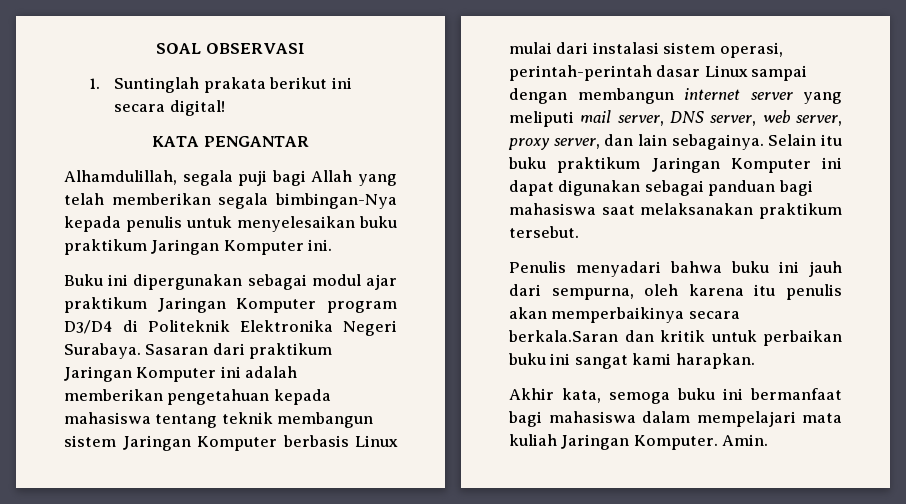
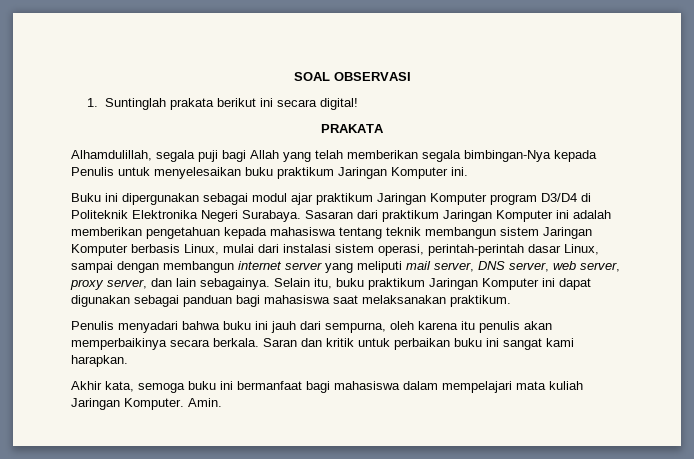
- KATA PENGANTAR
+ PRAKATA
- Alhamdulillah, segala puji bagi Allah yang telah memberikan segala bimbingan-Nya kepada penulis untuk menyelesaikan buku praktikum Jaringan Komputer ini.
+ Alhamdulillah, segala puji bagi Allah yang telah memberikan segala bimbingan-Nya kepada Penulis untuk menyelesaikan buku praktikum Jaringan Komputer ini.
- Sasaran dari praktikum Jaringan Komputer ini adalah memberikan pengetahuan kepada mahasiswa tentang teknik membangun sistem Jaringan Komputer berbasis Linux mulai dari instalasi sistem operasi, perintah-perintah dasar Linux sampai dengan membangun internet server yang meliputi mail server, DNS server, web server, proxy server, dan lain sebagainya.
+ Sasaran dari praktikum Jaringan Komputer ini adalah memberikan pengetahuan kepada mahasiswa tentang teknik membangun sistem Jaringan Komputer berbasis Linux, mulai dari instalasi sistem operasi, perintah-perintah dasar Linux, sampai dengan membangun internet server yang meliputi mail server, DNS server, web server, proxy server, dan lain sebagainya.
- Selain itu buku praktikum Jaringan Komputer ini dapat digunakan sebagai panduan bagi mahasiswa saat melaksanakan praktikum tersebut.
+ Selain itu, buku praktikum Jaringan Komputer ini dapat digunakan sebagai panduan bagi mahasiswa saat melaksanakan praktikum.
- Penulis menyadari bahwa buku ini jauh dari sempurna, oleh karena itu penulis akan memperbaikinya secara berkala.Saran dan kritik untuk perbaikan buku ini sangat kami harapkan.
+ Penulis menyadari bahwa buku ini jauh dari sempurna, oleh karena itu penulis akan memperbaikinya secara berkala. Saran dan kritik untuk perbaikan buku ini sangat kami harapkan.

